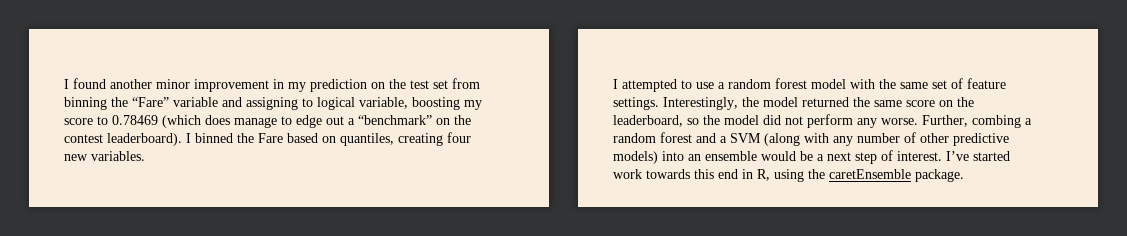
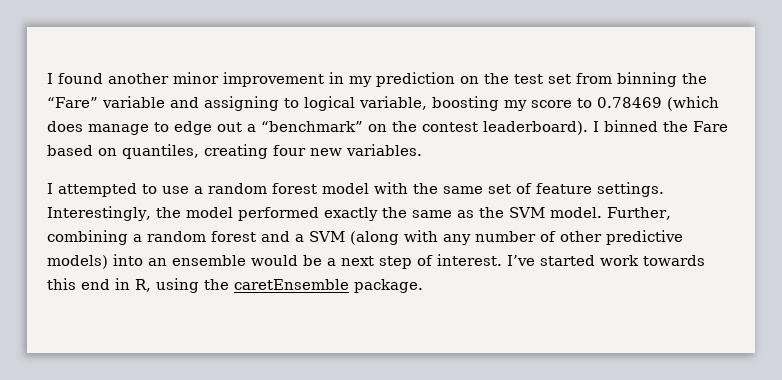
- Interestingly, the model returned the same score on the leaderboard, so the model did not perform any worse. Further, combing a random forest and a SVM (along with any number of other predictive models) into an ensemble would be a next step of interest.
+ Interestingly, the model performed exactly the same as the SVM model. Further, combining a random forest and a SVM (along with any number of other predictive models) into an ensemble would be a next step of interest.

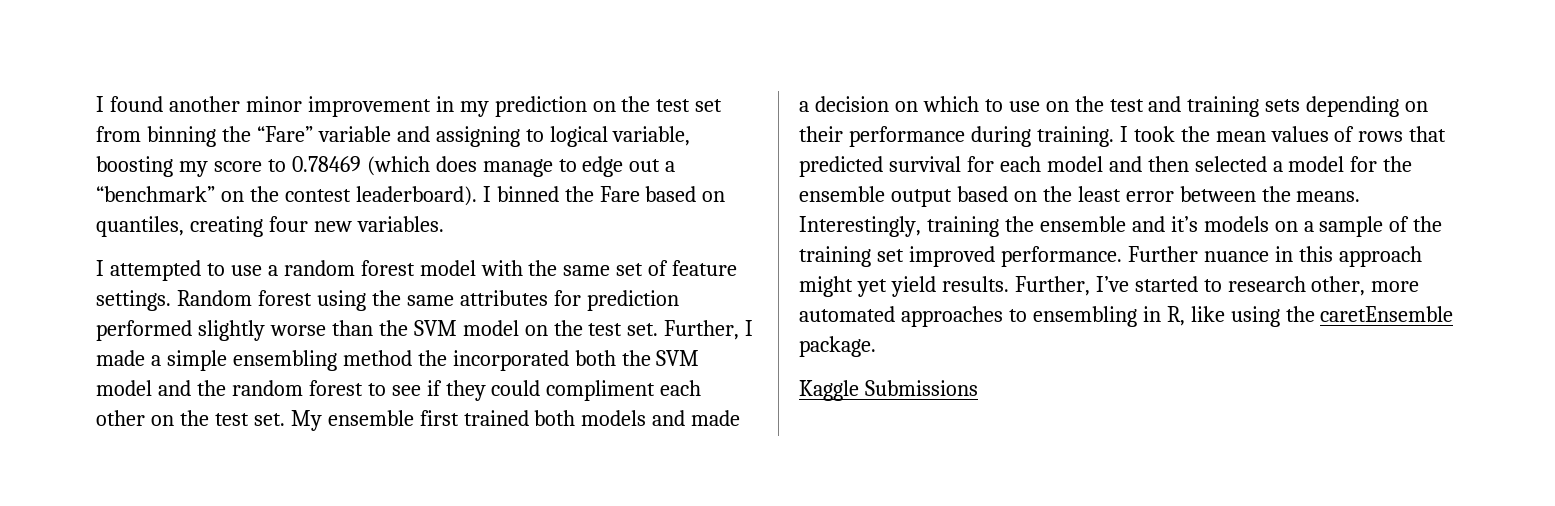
- Interestingly, the model performed exactly the same as the SVM model. Further, combining a random forest and a SVM (along with any number of other predictive models) into an ensemble would be a next step of interest. I’ve started work towards this end in R, using the caretEnsemble package.
+ Random forest using the same attributes for prediction performed slightly worse than the SVM model on the test set. Further, I made a simple ensembling method the incorporated both the SVM model and the random forest to see if they could compliment each other on the test set. My ensemble first trained both models and made a decision on which to use on the test and training sets depending on their performance during training. I took the mean values of rows that predicted survival for each model and then selected a model for the ensemble output based on the least error between the means. Interestingly, training the ensemble and it’s models on a sample of the training set improved performance. Further nuance in this approach might yet yield results. Further, I’ve started to research other, more automated approaches to ensembling in R, like using the caretEnsemble package.
+ Kaggle Submissions

